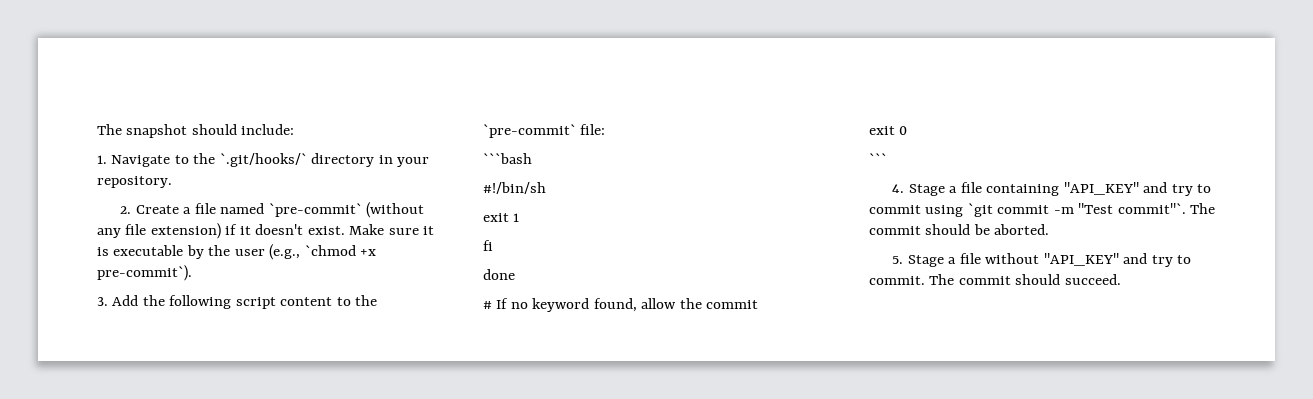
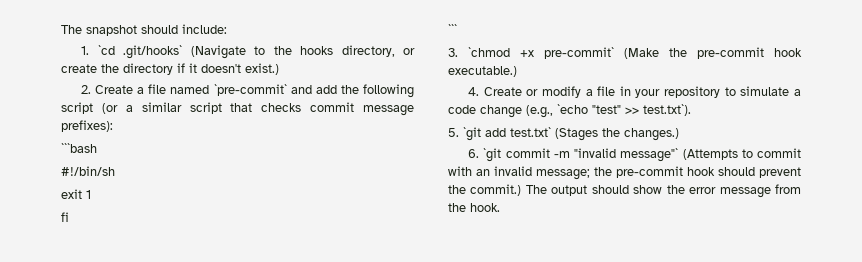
- 1. Navigate to the `.git/hooks/` directory in your repository.
+ 1. `cd .git/hooks` (Navigate to the hooks directory, or create the directory if it doesn't exist.)
- 2. Create a file named `pre-commit` (without any file extension) if it doesn't exist. Make sure it is executable by the user (e.g., `chmod +x pre-commit`).
- 3. Add the following script content to the `pre-commit` file:
+ 2. Create a file named `pre-commit` and add the following script (or a similar script that checks commit message prefixes):
- done
- # If no keyword found, allow the commit
- exit 0
  ```
- 4. Stage a file containing "API_KEY" and try to commit using `git commit -m "Test commit"`. The commit should be aborted.
- 5. Stage a file without "API_KEY" and try to commit. The commit should succeed.
+ 3. `chmod +x pre-commit` (Make the pre-commit hook executable.)
+ 4. Create or modify a file in your repository to simulate a code change (e.g., `echo "test" >> test.txt`).
+ 5. `git add test.txt` (Stages the changes.)
+ 6. `git commit -m "invalid message"` (Attempts to commit with an invalid message; the pre-commit hook should prevent the commit.) The output should show the error message from the hook.

